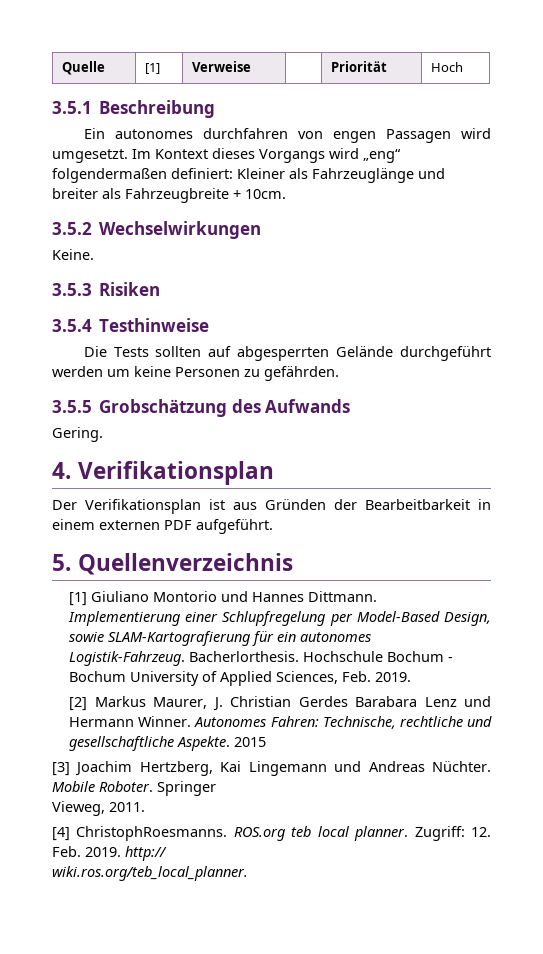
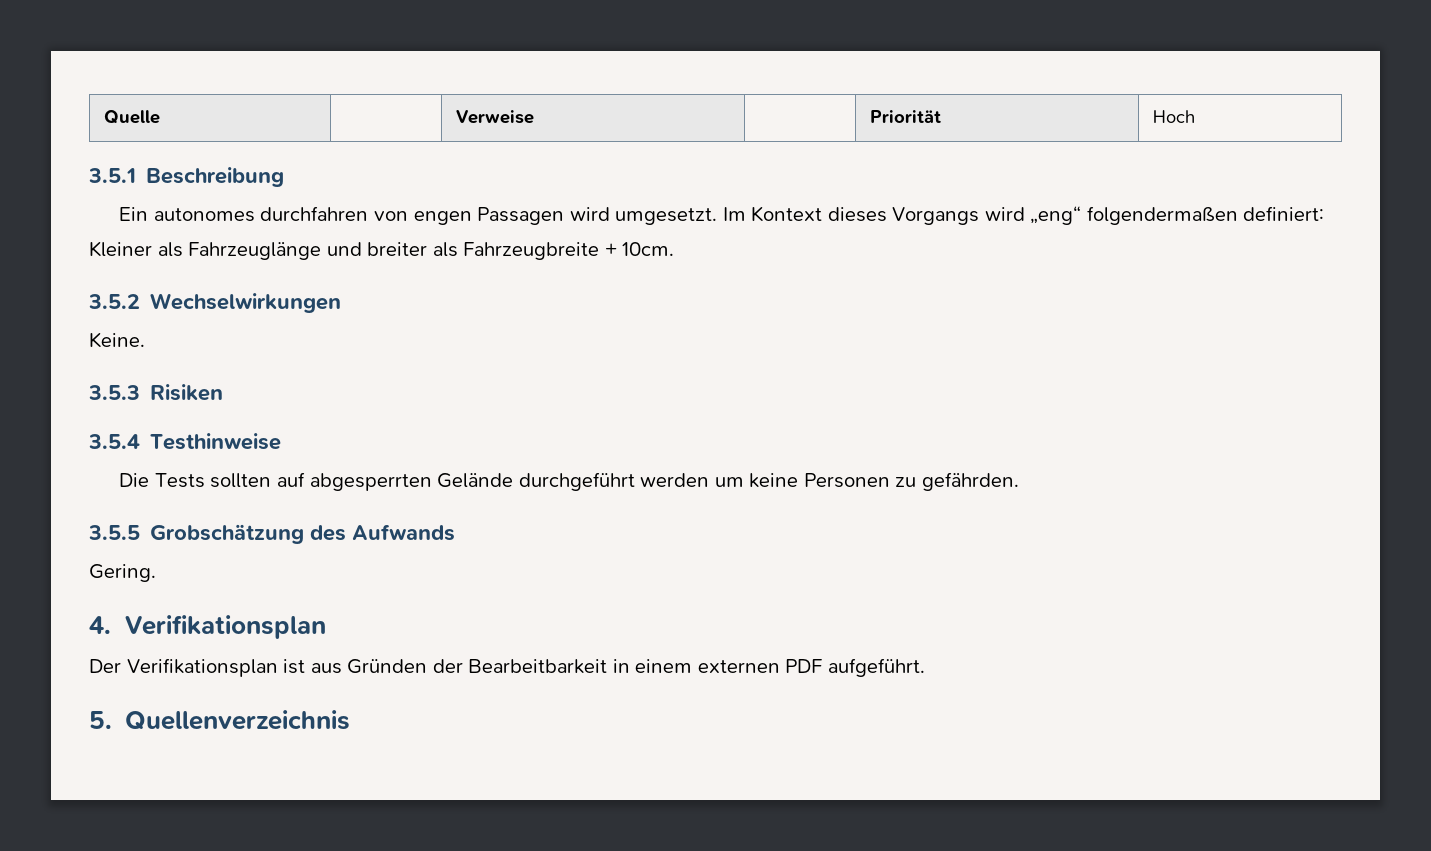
- Quelle | [1] | Verweise | | Priorität | Hoch
+ Quelle | | Verweise | | Priorität | Hoch
- [1] Giuliano Montorio und Hannes Dittmann. Implementierung einer Schlupfregelung per Model-Based Design, sowie SLAM-Kartografierung für ein autonomes Logistik-Fahrzeug. Bacherlorthesis. Hochschule Bochum - Bochum University of Applied Sciences, Feb. 2019.
- [2] Markus Maurer, J. Christian Gerdes Barabara Lenz und Hermann Winner. Autonomes Fahren: Technische, rechtliche und gesellschaftliche Aspekte. 2015
- [3] Joachim Hertzberg, Kai Lingemann und Andreas Nüchter. Mobile Roboter. Springer
- Vieweg, 2011.
- [4] ChristophRoesmanns. ROS.org teb local planner. Zugriff: 12. Feb. 2019. http://
- wiki.ros.org/teb_local_planner.

